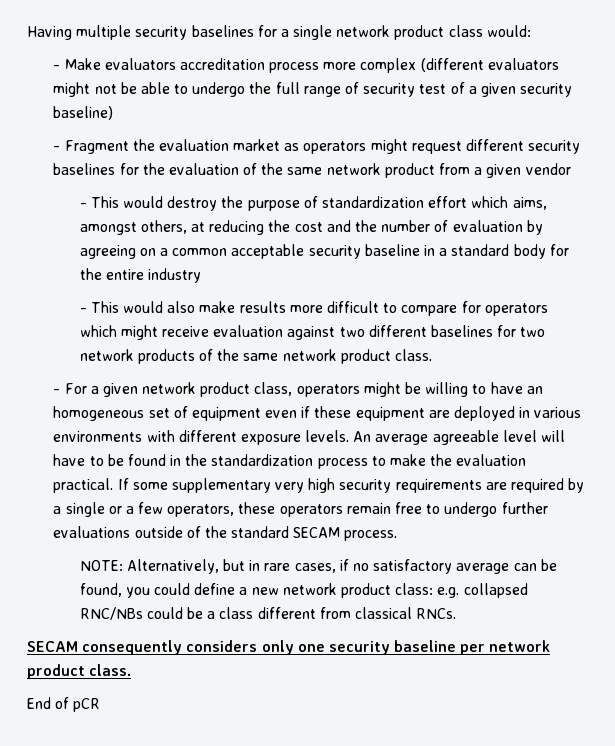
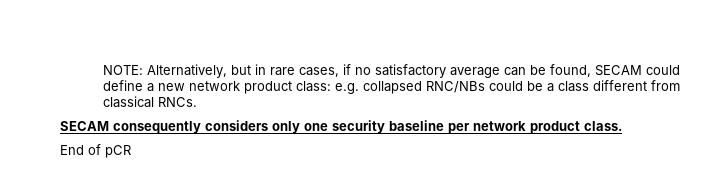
- Having multiple security baselines for a single network product class would:
- - Make evaluators accreditation process more complex (different evaluators might not be able to undergo the full range of security test of a given security baseline)
- - Fragment the evaluation market as operators might request different security baselines for the evaluation of the same network product from a given vendor
- - This would destroy the purpose of standardization effort which aims, amongst others, at reducing the cost and the number of evaluation by agreeing on a common acceptable security baseline in a standard body for the entire industry
- - This would also make results more difficult to compare for operators which might receive evaluation against two different baselines for two network products of the same network product class.
- - For a given network product class, operators might be willing to have an homogeneous set of equipment even if these equipment are deployed in various environments with different exposure levels. An average agreeable level will have to be found in the standardization process to make the evaluation practical. If some supplementary very high security requirements are required by a single or a few operators, these operators remain free to undergo further evaluations outside of the standard SECAM process.
- NOTE: Alternatively, but in rare cases, if no satisfactory average can be found, you could define a new network product class: e.g. collapsed RNC/NBs could be a class different from classical RNCs.
+ NOTE: Alternatively, but in rare cases, if no satisfactory average can be found, SECAM could define a new network product class: e.g. collapsed RNC/NBs could be a class different from classical RNCs.

